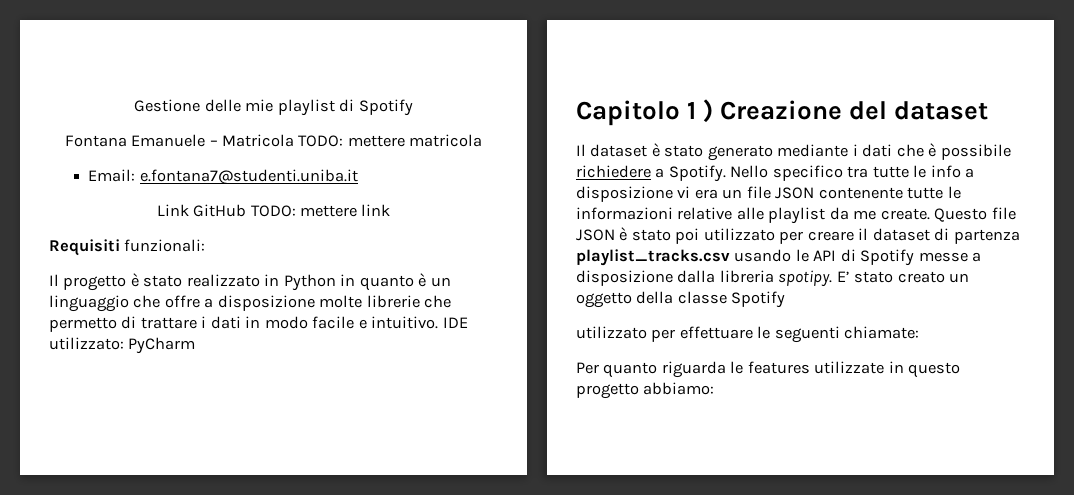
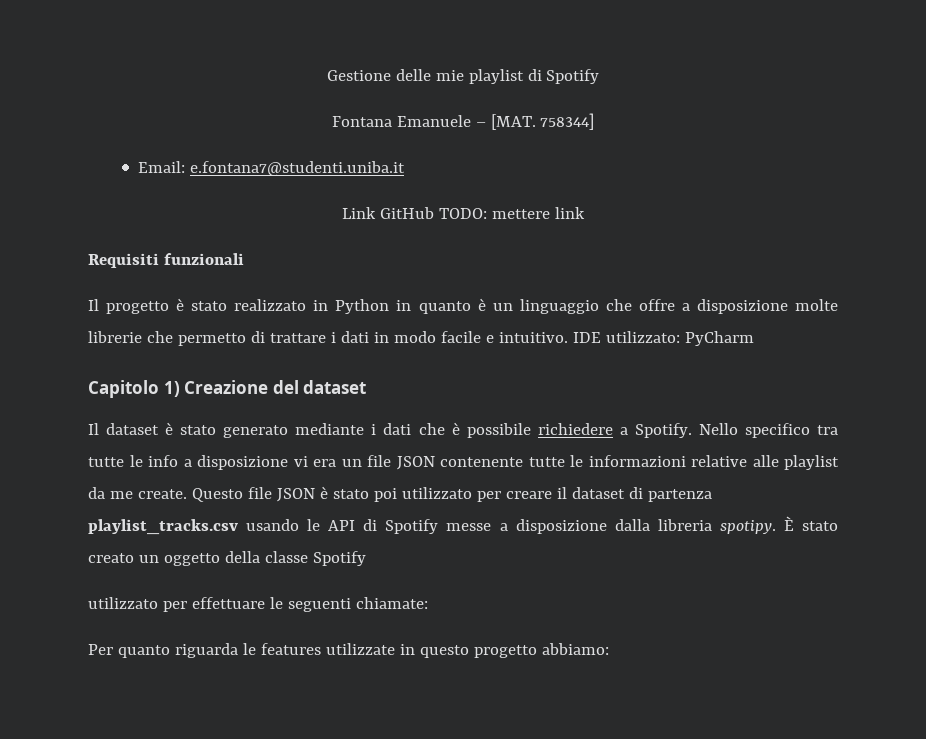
- Fontana Emanuele – Matricola TODO: mettere matricola
+ Fontana Emanuele – [MAT. 758344]
- Requisiti funzionali:
+ Requisiti funzionali
- Capitolo 1 ) Creazione del dataset
+ Capitolo 1) Creazione del dataset
- E’ stato creato un oggetto della classe Spotify
+ È stato creato un oggetto della classe Spotify

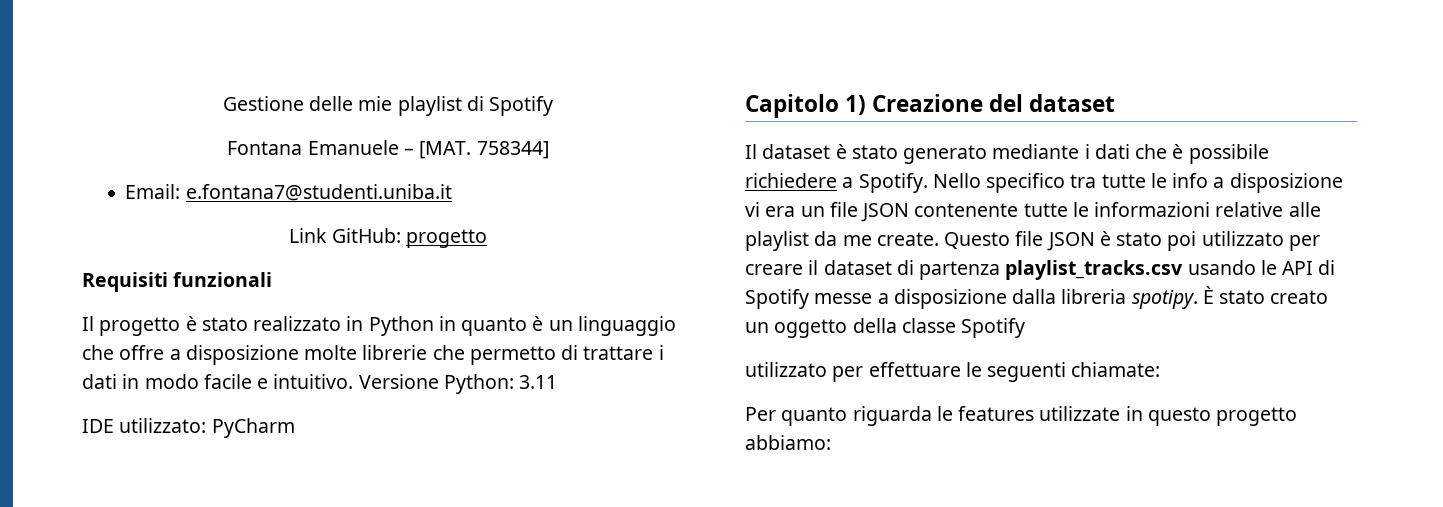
- Link GitHub TODO: mettere link
+ Link GitHub: progetto
- Il progetto è stato realizzato in Python in quanto è un linguaggio che offre a disposizione molte librerie che permetto di trattare i dati in modo facile e intuitivo. IDE utilizzato: PyCharm
+ Il progetto è stato realizzato in Python in quanto è un linguaggio che offre a disposizione molte librerie che permetto di trattare i dati in modo facile e intuitivo. Versione Python: 3.11
+ IDE utilizzato: PyCharm

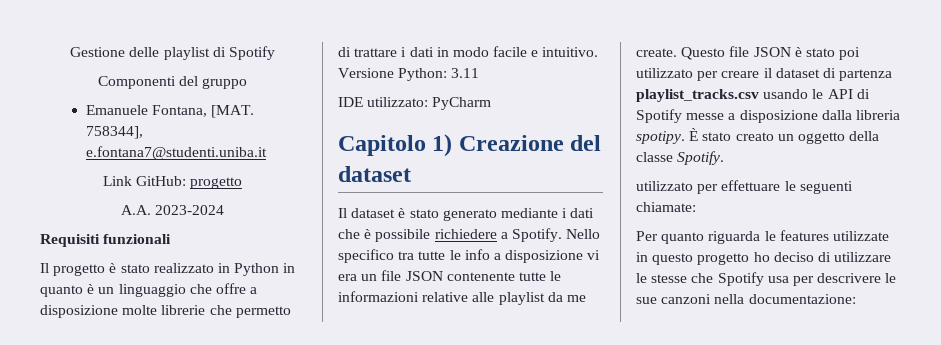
- Gestione delle mie playlist di Spotify
+ Gestione delle playlist di Spotify
- Fontana Emanuele – [MAT. 758344]
- Email: e.fontana7@studenti.uniba.it
+ Componenti del gruppo
+ Emanuele Fontana, [MAT. 758344], e.fontana7@studenti.uniba.it
+ A.A. 2023-2024
- È stato creato un oggetto della classe Spotify
+ È stato creato un oggetto della classe Spotify.
- Per quanto riguarda le features utilizzate in questo progetto abbiamo:
+ Per quanto riguarda le features utilizzate in questo progetto ho deciso di utilizzare le stesse che Spotify usa per descrivere le sue canzoni nella documentazione:

